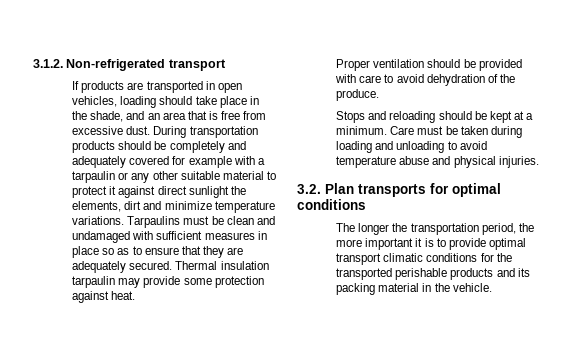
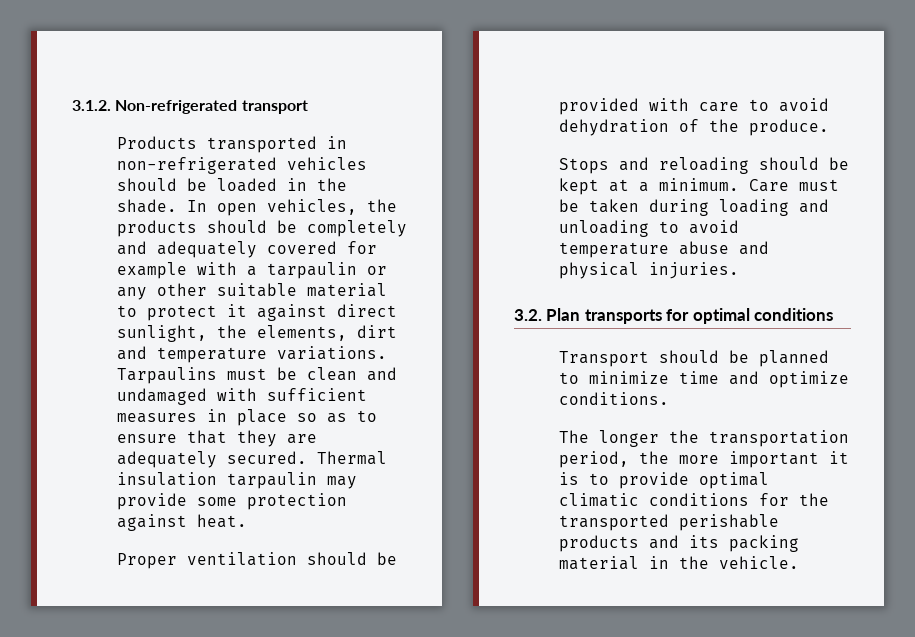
- If products are transported in open vehicles, loading should take place in the shade, and an area that is free from excessive dust. During transportation products should be completely and adequately covered for example with a tarpaulin or any other suitable material to protect it against direct sunlight the elements, dirt and minimize temperature variations.
+ Products transported in non-refrigerated vehicles should be loaded in the shade. In open vehicles, the products should be completely and adequately covered for example with a tarpaulin or any other suitable material to protect it against direct sunlight, the elements, dirt and temperature variations.
+ Transport should be planned to minimize time and optimize conditions.
- The longer the transportation period, the more important it is to provide optimal transport climatic conditions for the transported perishable products and its packing material in the vehicle.
+ The longer the transportation period, the more important it is to provide optimal climatic conditions for the transported perishable products and its packing material in the vehicle.

